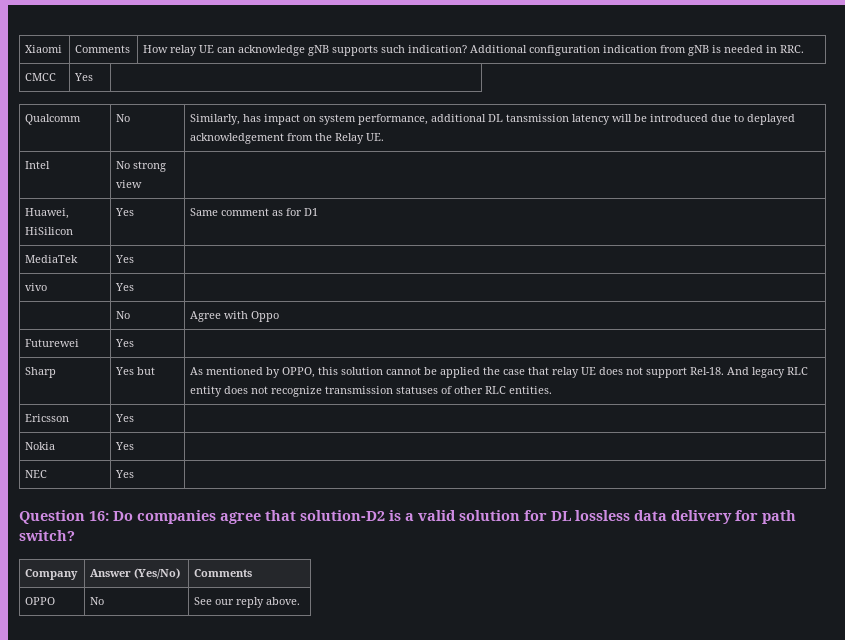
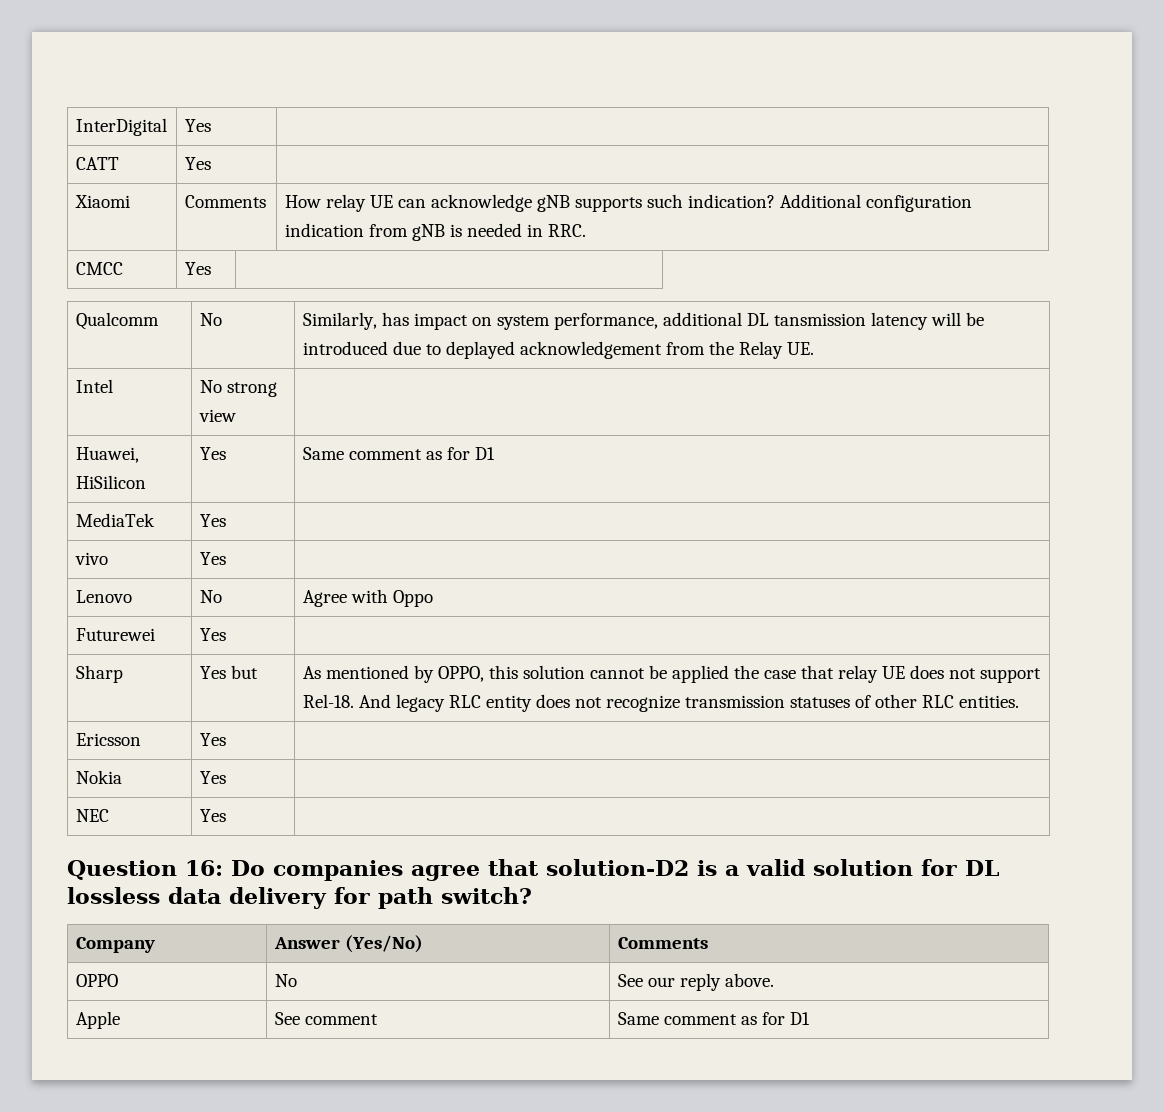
+ InterDigital | Yes |
+ CATT | Yes |
- | No | Agree with Oppo
+ Lenovo | No | Agree with Oppo
+ Apple | See comment | Same comment as for D1

